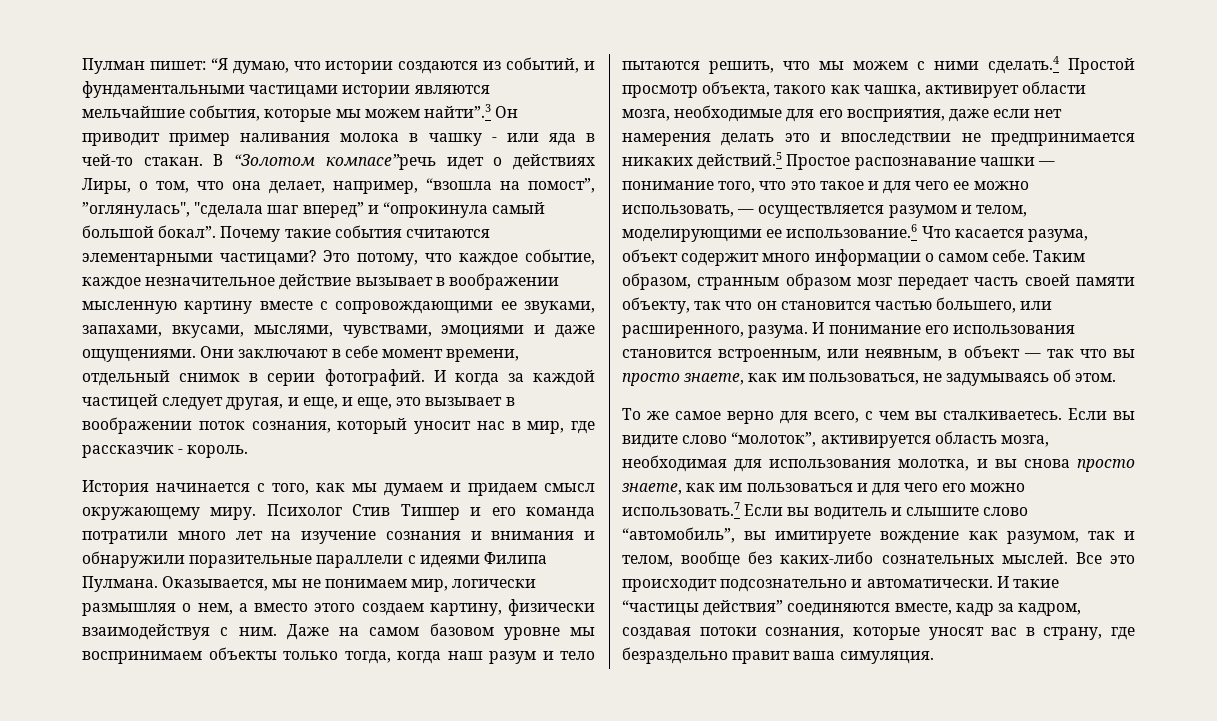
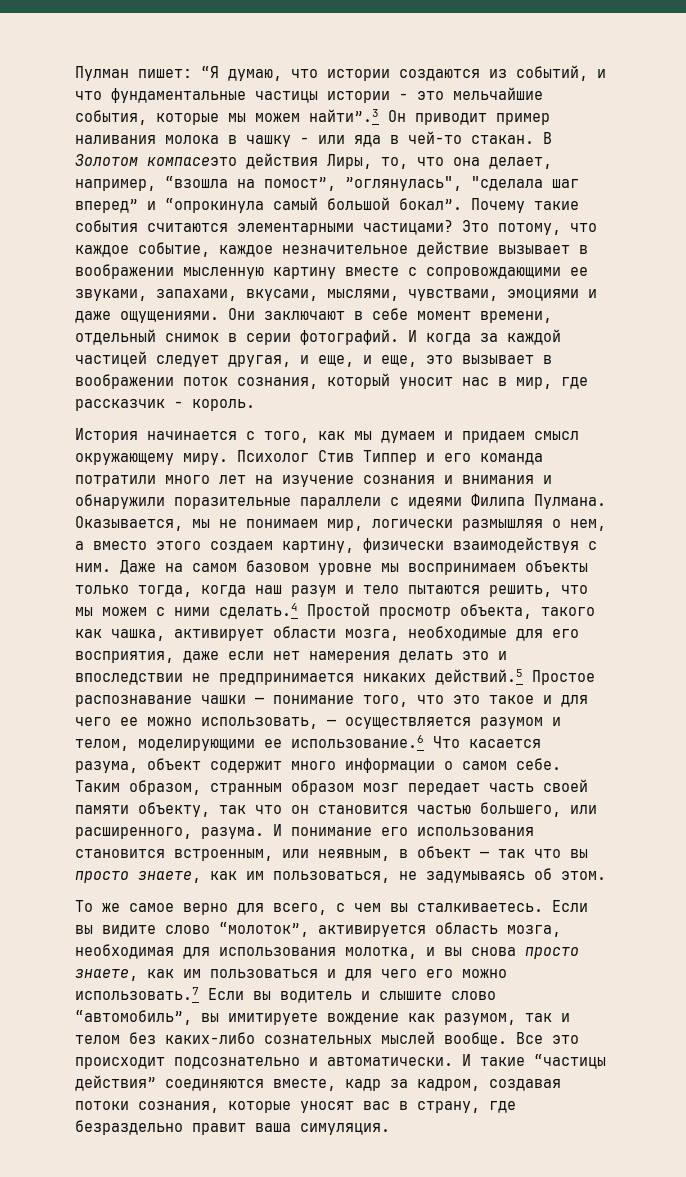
- Пулман пишет: “Я думаю, что истории создаются из событий, и фундаментальными частицами истории являются мельчайшие события, которые мы можем найти”.3 Он приводит пример наливания молока в чашку - или яда в чей-то стакан.
+ Пулман пишет: “Я думаю, что истории создаются из событий, и что фундаментальные частицы истории - это мельчайшие события, которые мы можем найти”.3 Он приводит пример наливания молока в чашку - или яда в чей-то стакан.
- В “Золотом компасе”речь идет о действиях Лиры, о том, что она делает, например, “взошла на помост”, ”оглянулась", "сделала шаг вперед” и “опрокинула самый большой бокал”.
+ В Золотом компасеэто действия Лиры, то, что она делает, например, “взошла на помост”, ”оглянулась", "сделала шаг вперед” и “опрокинула самый большой бокал”.
- Если вы видите слово “молоток”, активируется область мозга, необходимая для использования молотка, и вы снова просто знаете, как им пользоваться и для чего его можно использовать.7 Если вы водитель и слышите слово “автомобиль”, вы имитируете вождение как разумом, так и телом, вообще без каких-либо сознательных мыслей.
+ Если вы видите слово “молоток”, активируется область мозга, необходимая для использования молотка, и вы снова просто знаете, как им пользоваться и для чего его можно использовать.7 Если вы водитель и слышите слово “автомобиль”, вы имитируете вождение как разумом, так и телом без каких-либо сознательных мыслей вообще.

